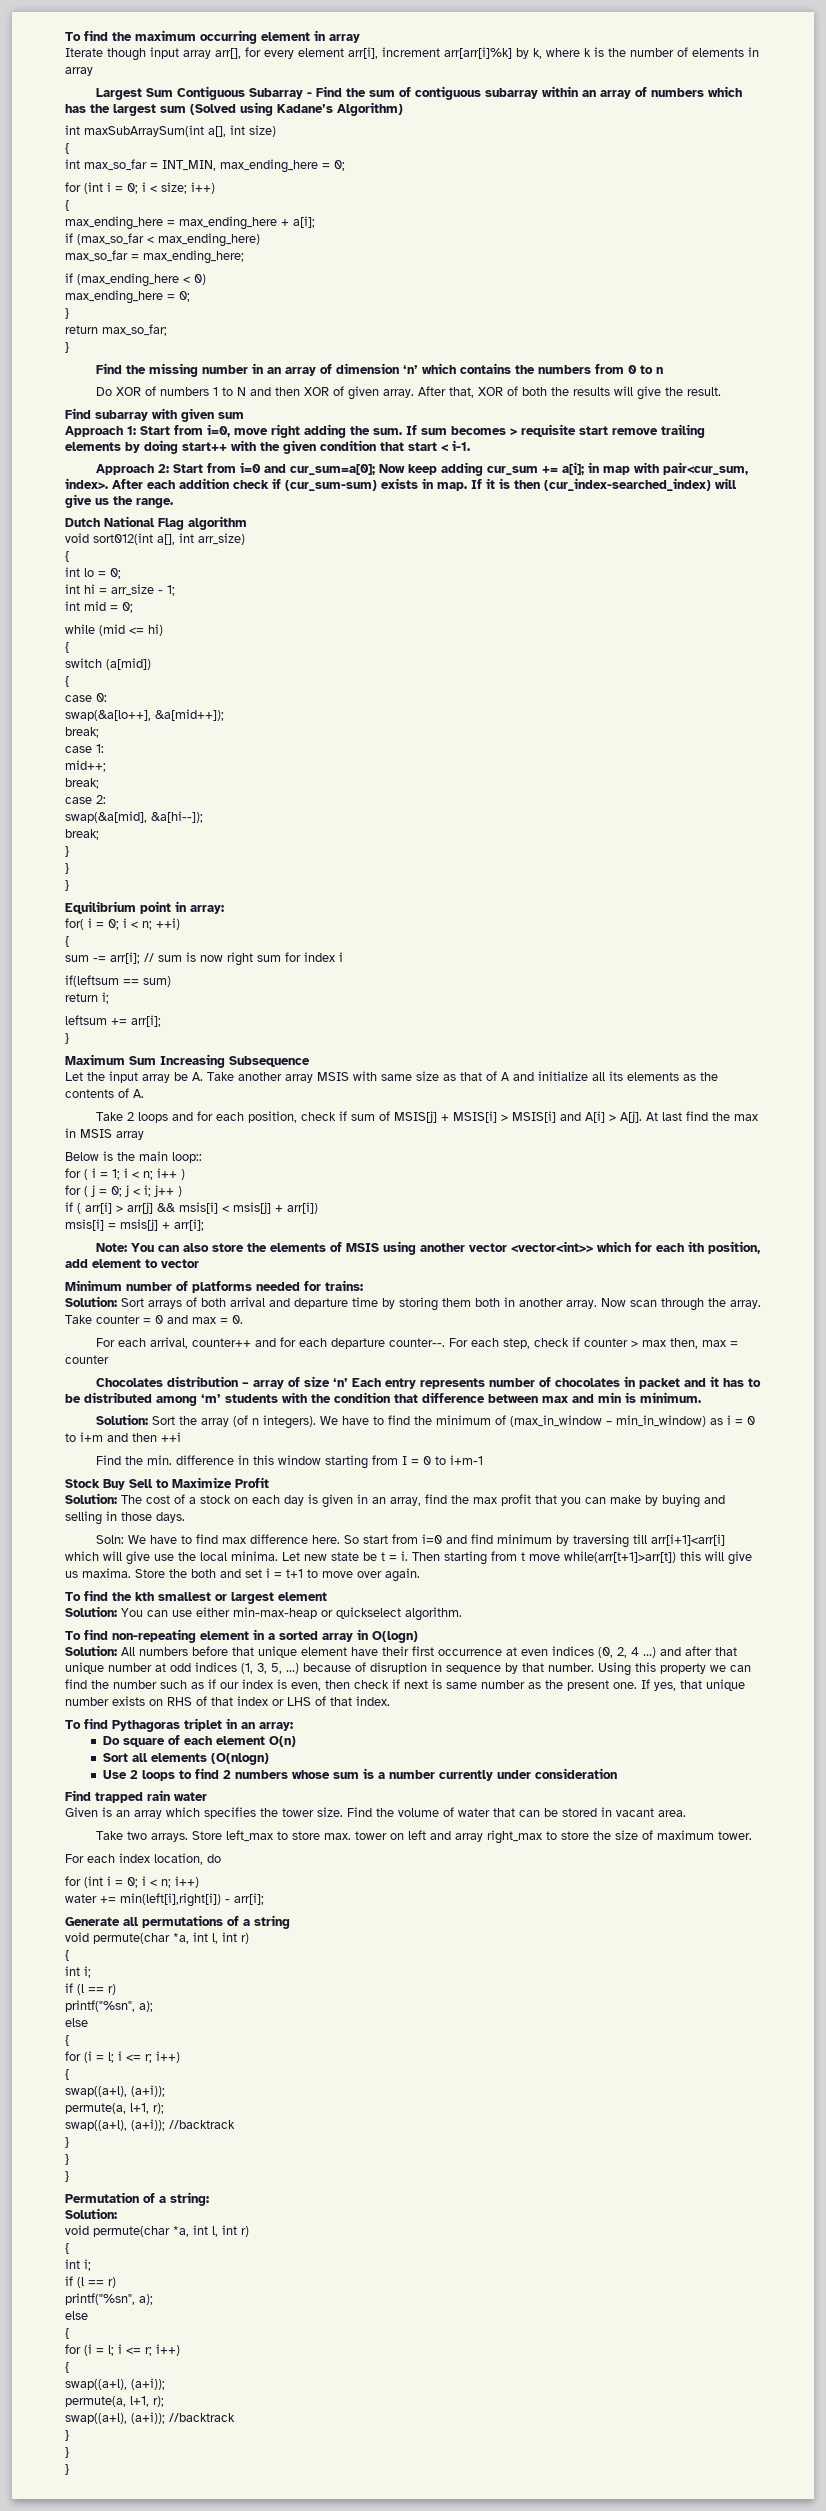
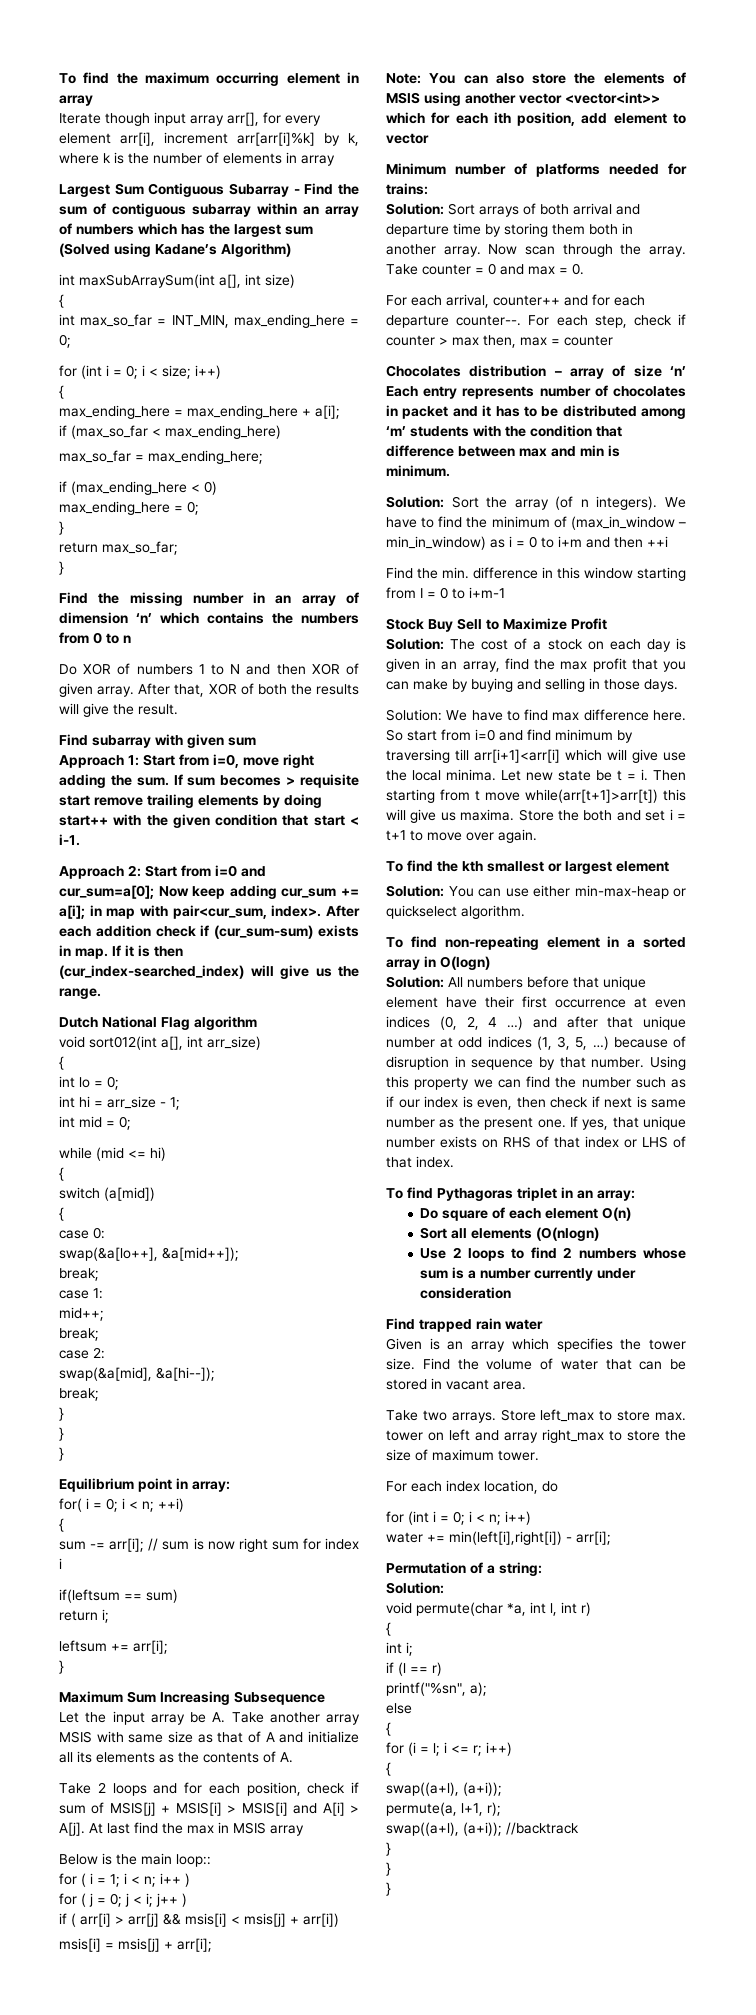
- Soln: We have to find max difference here.
+ Solution: We have to find max difference here.
- Generate all permutations of a string
- void permute(char *a, int l, int r)
- {
- int i;
- if (l == r)
- printf("%sn", a);
- else
- {
- for (i = l; i <= r; i++)
- {
- swap((a+l), (a+i));
- permute(a, l+1, r);
- swap((a+l), (a+i)); //backtrack
- }
- }
- }

